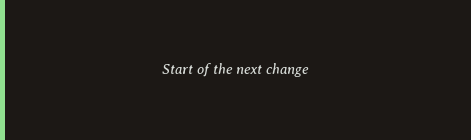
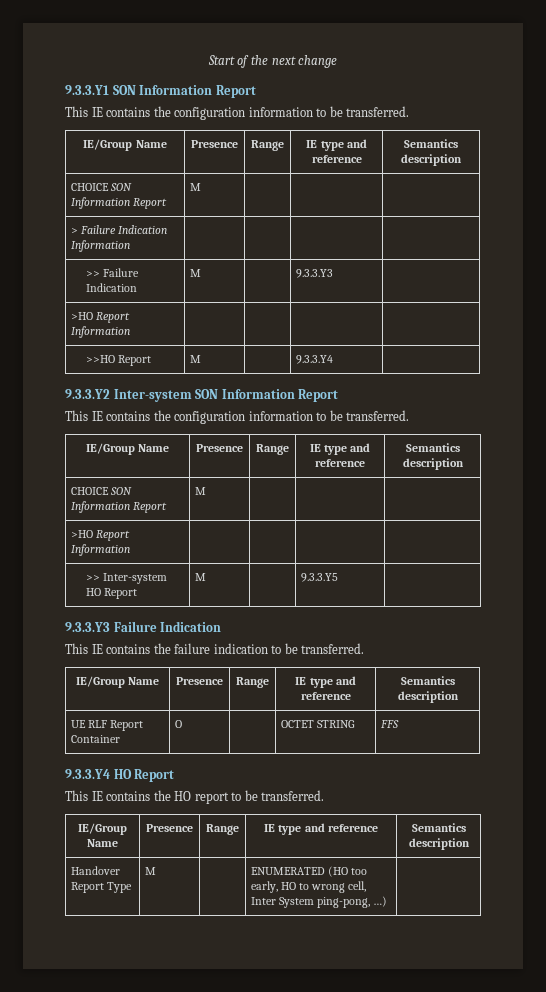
+ 9.3.3.Y1 SON Information Report
+ This IE contains the configuration information to be transferred.
+ IE/Group Name | Presence | Range | IE type and reference | Semantics description
+ CHOICE SON Information Report | M | | |
+ > Failure Indication Information | | | |
+ >> Failure Indication | M | | 9.3.3.Y3 |
+ >HO Report Information | | | |
+ >>HO Report | M | | 9.3.3.Y4 |
+ 9.3.3.Y2 Inter-system SON Information Report
+ This IE contains the configuration information to be transferred.
+ IE/Group Name | Presence | Range | IE type and reference | Semantics description
+ CHOICE SON Information Report | M | | |
+ >HO Report Information | | | |
+ >> Inter-system HO Report | M | | 9.3.3.Y5 |
+ 9.3.3.Y3 Failure Indication
+ This IE contains the failure indication to be transferred.
+ IE/Group Name | Presence | Range | IE type and reference | Semantics description
+ UE RLF Report Container | O | | OCTET STRING | FFS
+ 9.3.3.Y4 HO Report
+ This IE contains the HO report to be transferred.
+ IE/Group Name | Presence | Range | IE type and reference | Semantics description
+ Handover Report Type | M | | ENUMERATED (HO too early, HO to wrong cell, Inter System ping-pong, …) |

